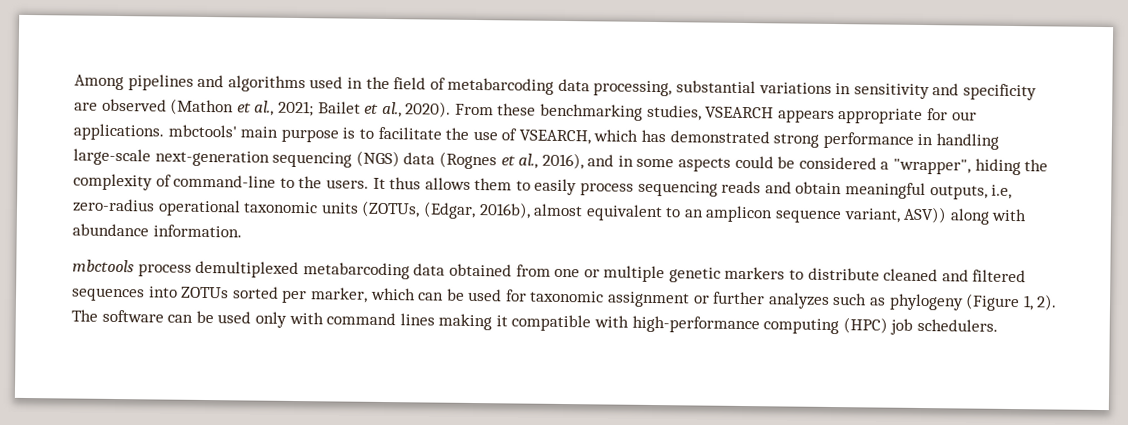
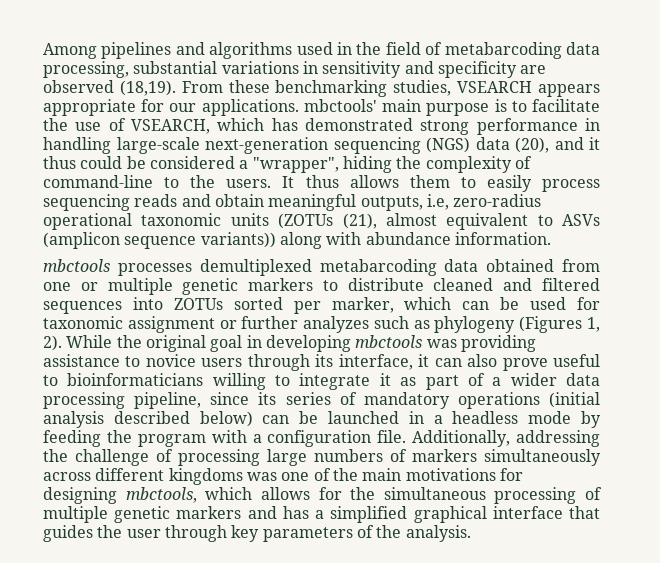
- Among pipelines and algorithms used in the field of metabarcoding data processing, substantial variations in sensitivity and specificity are observed (Mathon et al., 2021; Bailet et al., 2020).
+ Among pipelines and algorithms used in the field of metabarcoding data processing, substantial variations in sensitivity and specificity are observed (18,19).
- From these benchmarking studies, VSEARCH appears appropriate for our applications. mbctools' main purpose is to facilitate the use of VSEARCH, which has demonstrated strong performance in handling large-scale next-generation sequencing (NGS) data (Rognes et al., 2016), and in some aspects could be considered a "wrapper", hiding the complexity of command-line to the users.
+ From these benchmarking studies, VSEARCH appears appropriate for our applications. mbctools' main purpose is to facilitate the use of VSEARCH, which has demonstrated strong performance in handling large-scale next-generation sequencing (NGS) data (20), and it thus could be considered a "wrapper", hiding the complexity of command-line to the users.
- It thus allows them to easily process sequencing reads and obtain meaningful outputs, i.e, zero-radius operational taxonomic units (ZOTUs, (Edgar, 2016b), almost equivalent to an amplicon sequence variant, ASV)) along with abundance information.
+ It thus allows them to easily process sequencing reads and obtain meaningful outputs, i.e, zero-radius operational taxonomic units (ZOTUs (21), almost equivalent to ASVs (amplicon sequence variants)) along with abundance information.
- mbctools process demultiplexed metabarcoding data obtained from one or multiple genetic markers to distribute cleaned and filtered sequences into ZOTUs sorted per marker, which can be used for taxonomic assignment or further analyzes such as phylogeny (Figure 1, 2).
+ mbctools processes demultiplexed metabarcoding data obtained from one or multiple genetic markers to distribute cleaned and filtered sequences into ZOTUs sorted per marker, which can be used for taxonomic assignment or further analyzes such as phylogeny (Figures 1, 2).
- The software can be used only with command lines making it compatible with high-performance computing (HPC) job schedulers.
+ While the original goal in developing mbctools was providing assistance to novice users through its interface, it can also prove useful to bioinformaticians willing to integrate it as part of a wider data processing pipeline, since its series of mandatory operations (initial analysis described below) can be launched in a headless mode by feeding the program with a configuration file. Additionally, addressing the challenge of processing large numbers of markers simultaneously across different kingdoms was one of the main motivations for designing mbctools, which allows for the simultaneous processing of multiple genetic markers and has a simplified graphical interface that guides the user through key parameters of the analysis.

